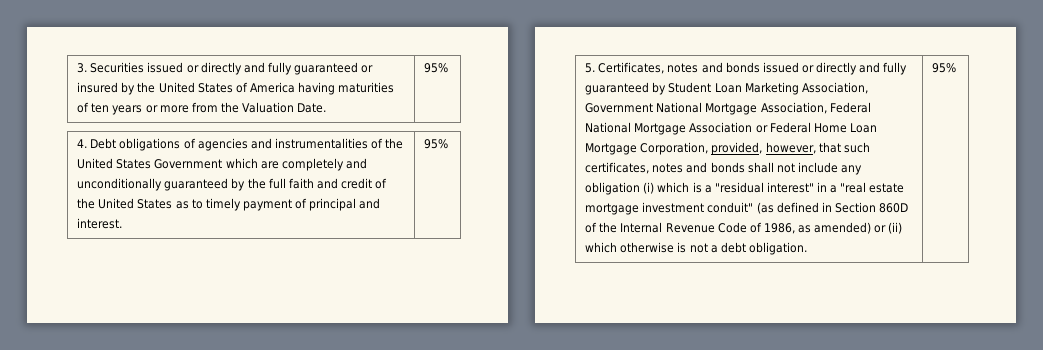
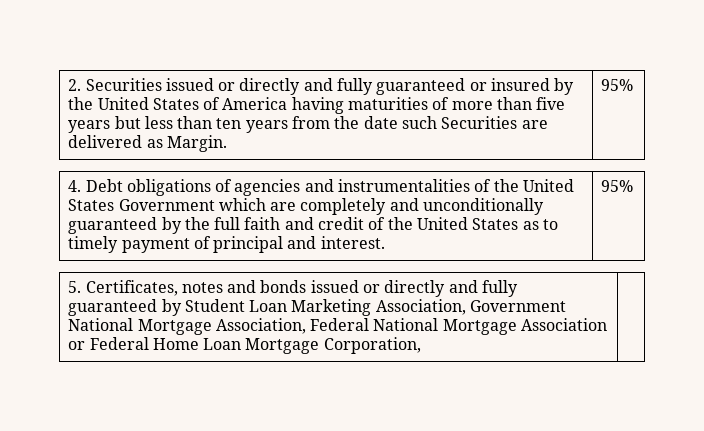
- 3. Securities issued or directly and fully guaranteed or insured by the United States of America having maturities of ten years or more from the Valuation Date. | 95%
+ 2. Securities issued or directly and fully guaranteed or insured by the United States of America having maturities of more than five years but less than ten years from the date such Securities are delivered as Margin. | 95%
- 5. Certificates, notes and bonds issued or directly and fully guaranteed by Student Loan Marketing Association, Government National Mortgage Association, Federal National Mortgage Association or Federal Home Loan Mortgage Corporation, provided, however, that such certificates, notes and bonds shall not include any obligation (i) which is a "residual interest" in a "real estate mortgage investment conduit" (as defined in Section 860D of the Internal Revenue Code of 1986, as amended) or (ii) which otherwise is not a debt obligation. | 95%
+ 5. Certificates, notes and bonds issued or directly and fully guaranteed by Student Loan Marketing Association, Government National Mortgage Association, Federal National Mortgage Association or Federal Home Loan Mortgage Corporation,

